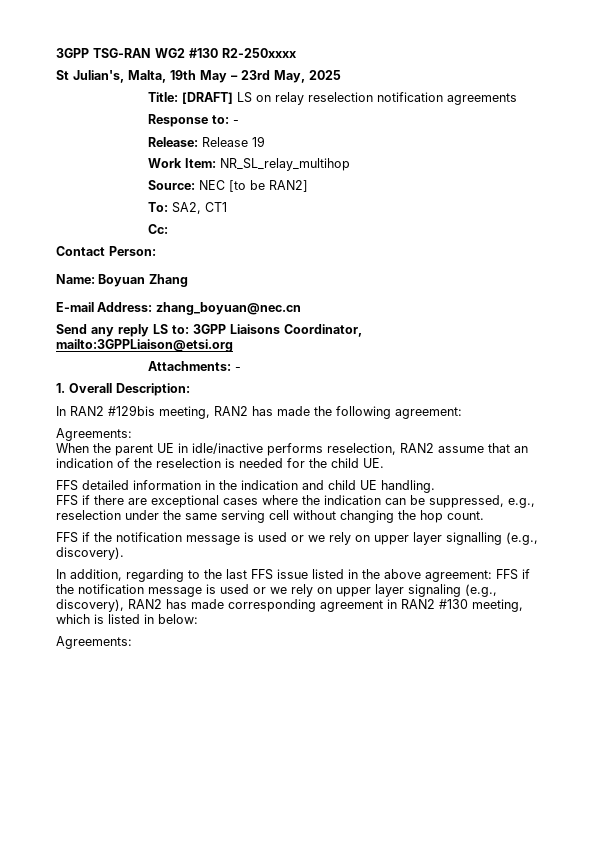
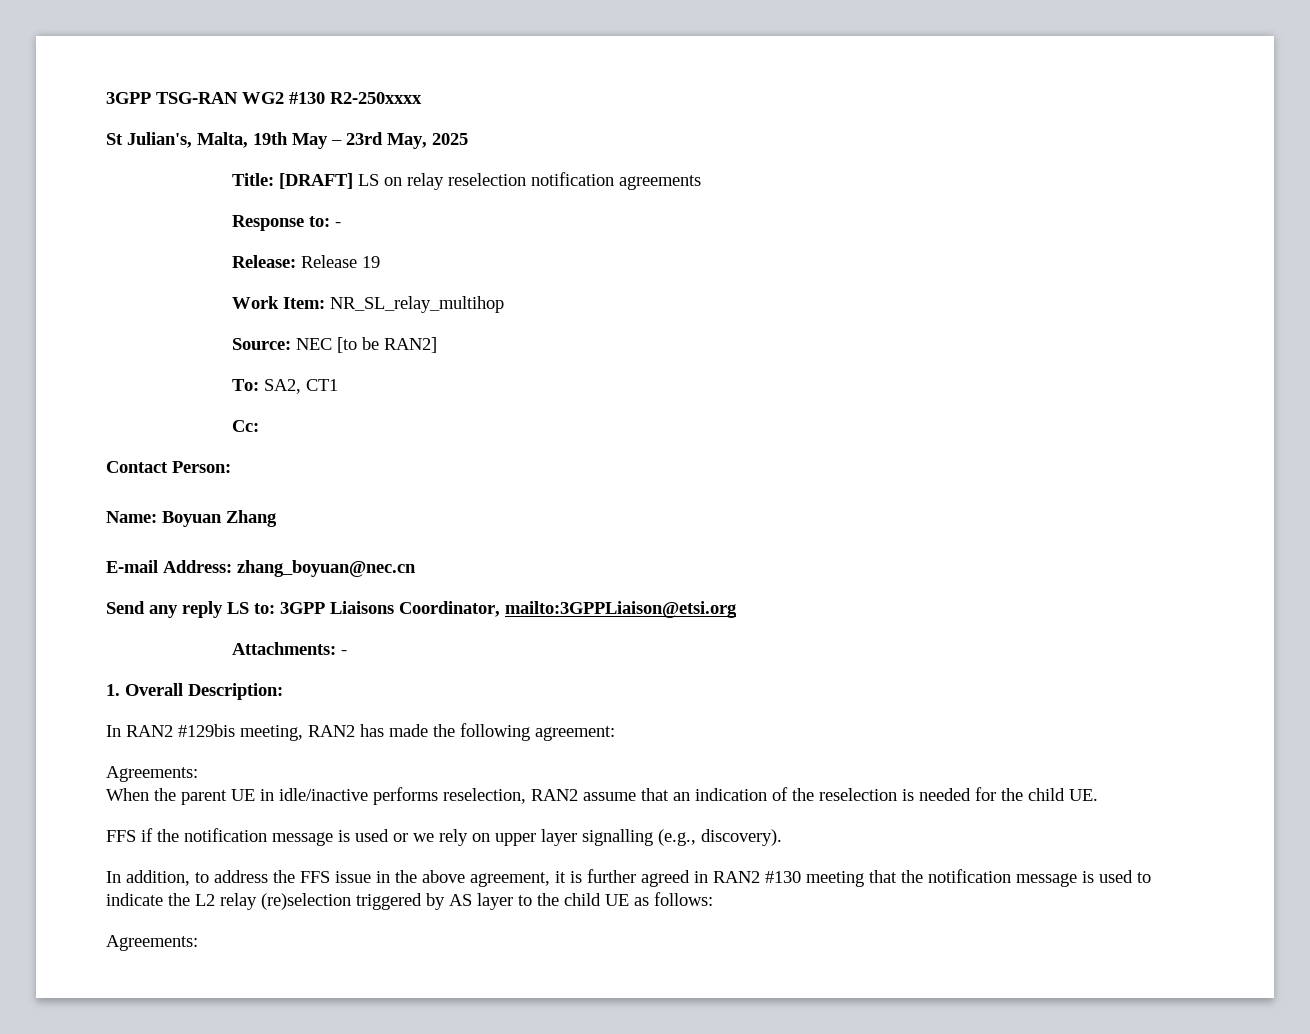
- FFS detailed information in the indication and child UE handling.
- FFS if there are exceptional cases where the indication can be suppressed, e.g., reselection under the same serving cell without changing the hop count.
- In addition, regarding to the last FFS issue listed in the above agreement: FFS if the notification message is used or we rely on upper layer signaling (e.g., discovery), RAN2 has made corresponding agreement in RAN2 #130 meeting, which is listed in below:
+ In addition, to address the FFS issue in the above agreement, it is further agreed in RAN2 #130 meeting that the notification message is used to indicate the L2 relay (re)selection triggered by AS layer to the child UE as follows:

